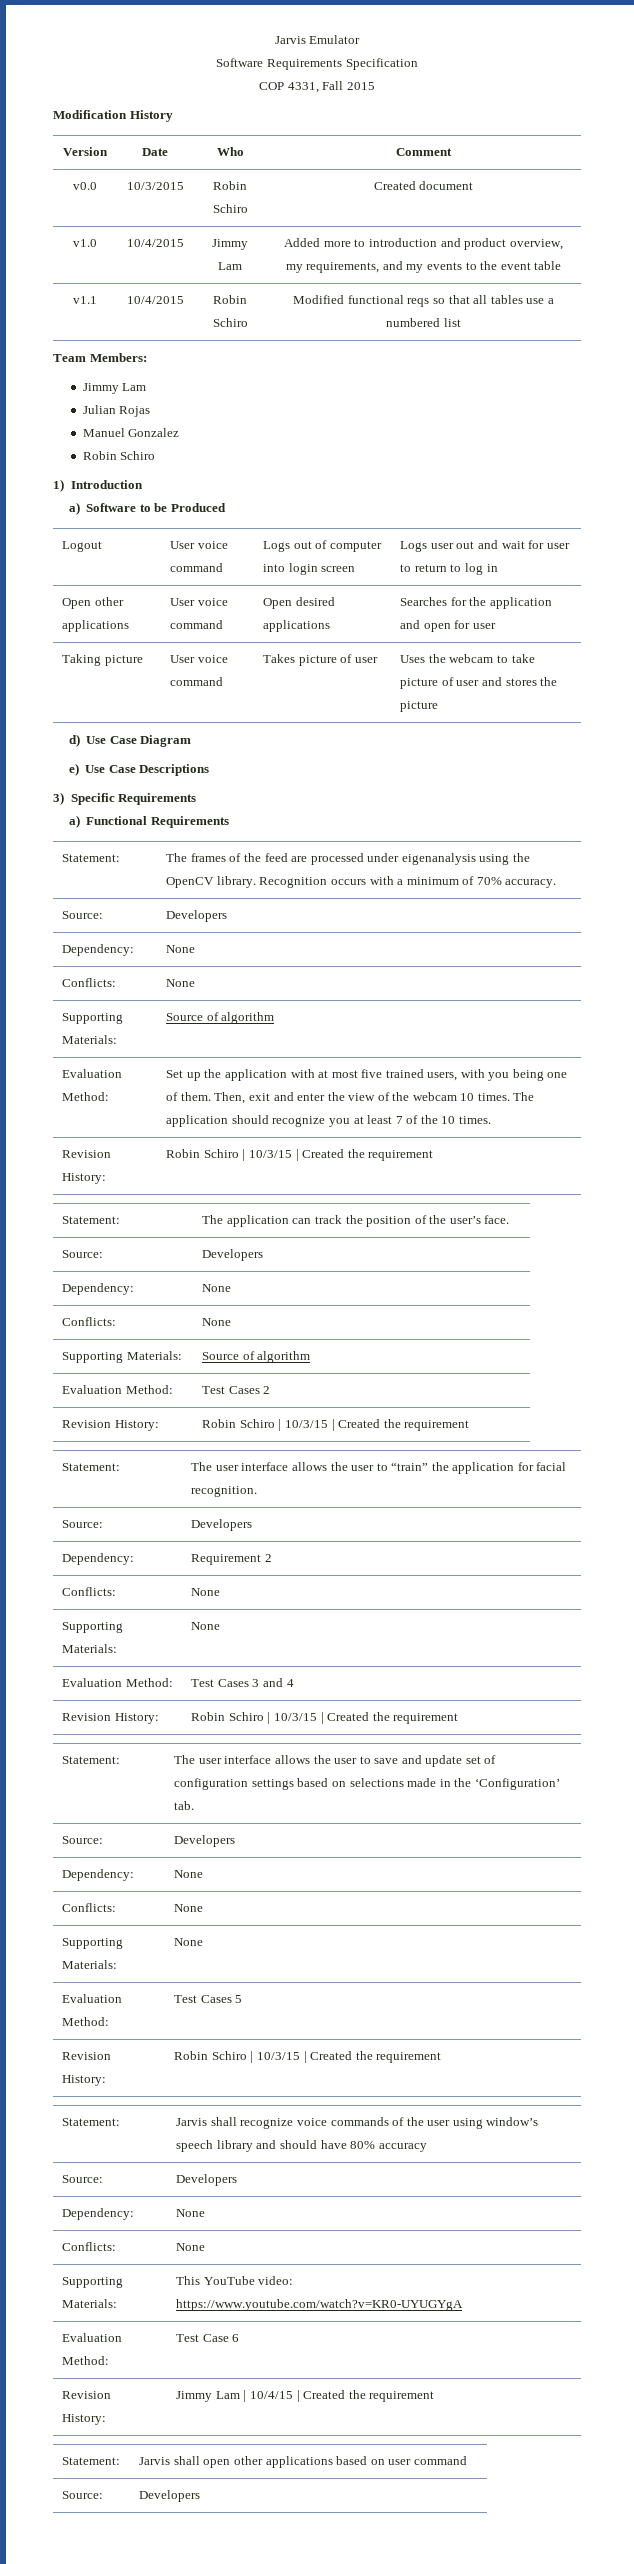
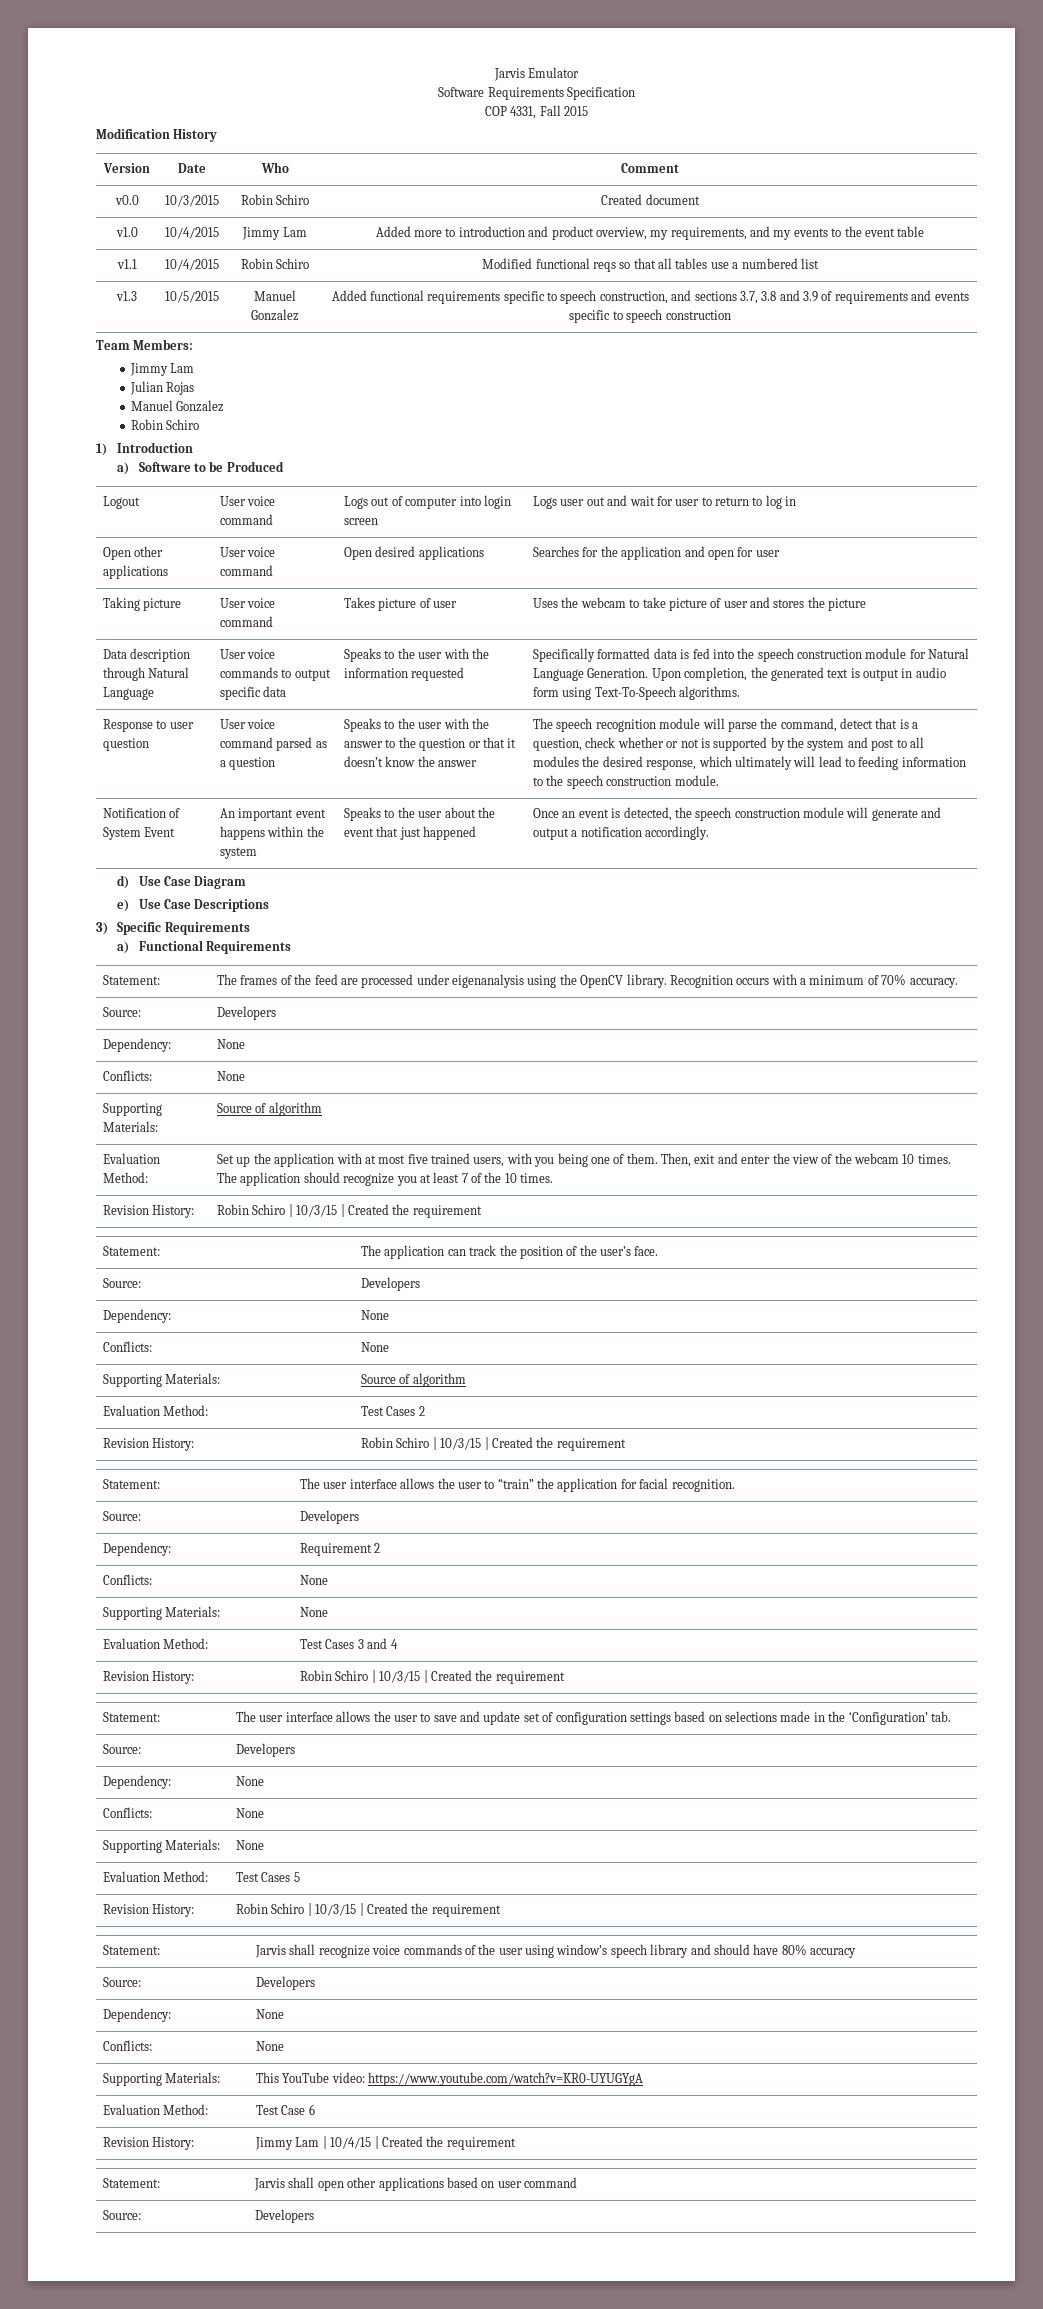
+ v1.3 | 10/5/2015 | Manuel Gonzalez | Added functional requirements specific to speech construction, and sections 3.7, 3.8 and 3.9 of requirements and events specific to speech construction
+ Data description through Natural Language | User voice commands to output specific data | Speaks to the user with the information requested | Specifically formatted data is fed into the speech construction module for Natural Language Generation. Upon completion, the generated text is output in audio form using Text-To-Speech algorithms.
+ Response to user question | User voice command parsed as a question | Speaks to the user with the answer to the question or that it doesn’t know the answer | The speech recognition module will parse the command, detect that is a question, check whether or not is supported by the system and post to all modules the desired response, which ultimately will lead to feeding information to the speech construction module.
+ Notification of System Event | An important event happens within the system | Speaks to the user about the event that just happened | Once an event is detected, the speech construction module will generate and output a notification accordingly.

